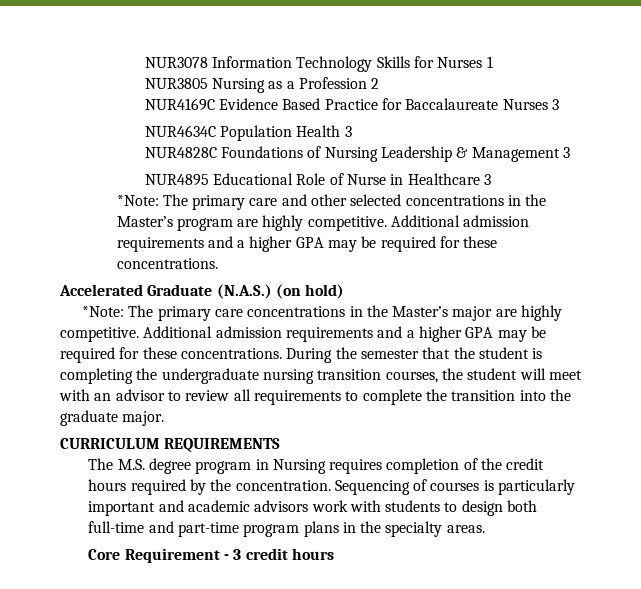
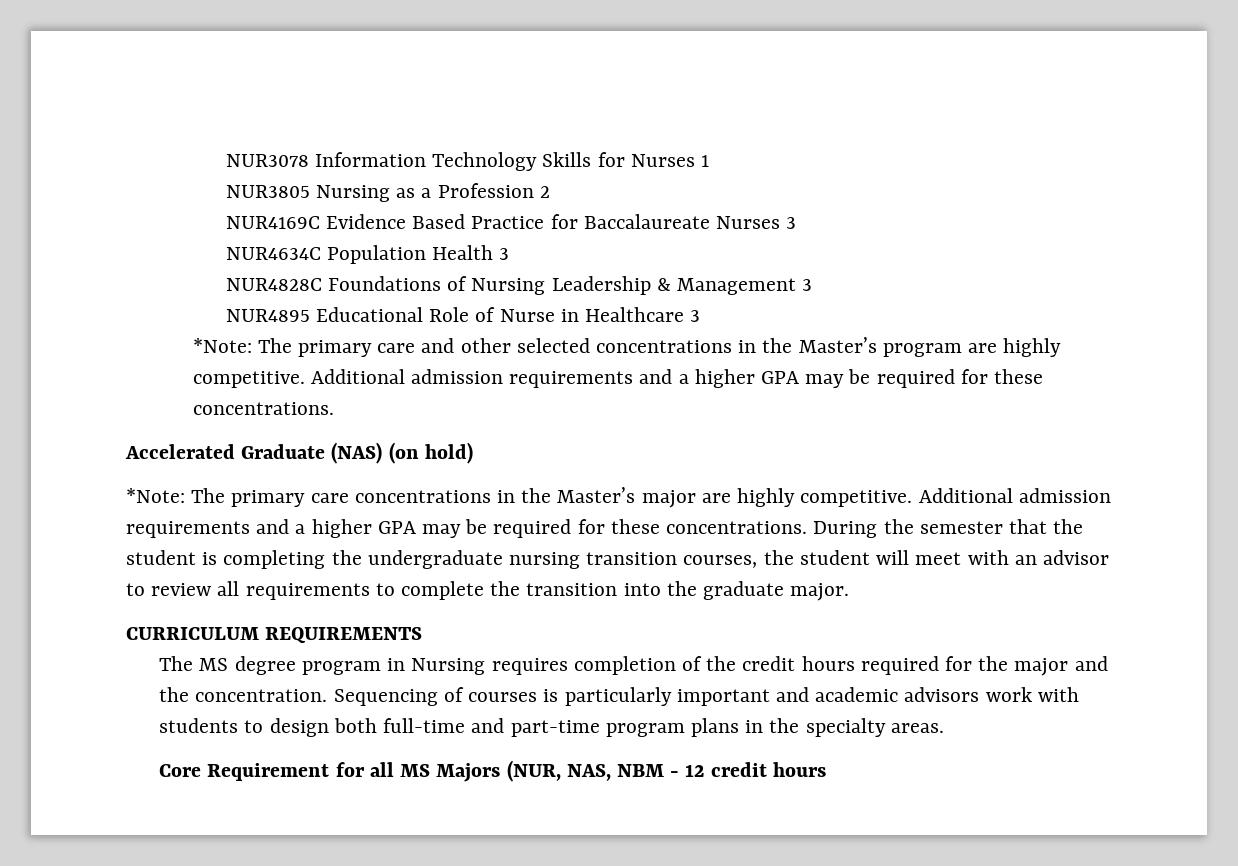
- Accelerated Graduate (N.A.S.) (on hold)
+ Accelerated Graduate (NAS) (on hold)
- The M.S. degree program in Nursing requires completion of the credit hours required by the concentration.
+ The MS degree program in Nursing requires completion of the credit hours required for the major and the concentration.
- Core Requirement - 3 credit hours
+ Core Requirement for all MS Majors (NUR, NAS, NBM - 12 credit hours

